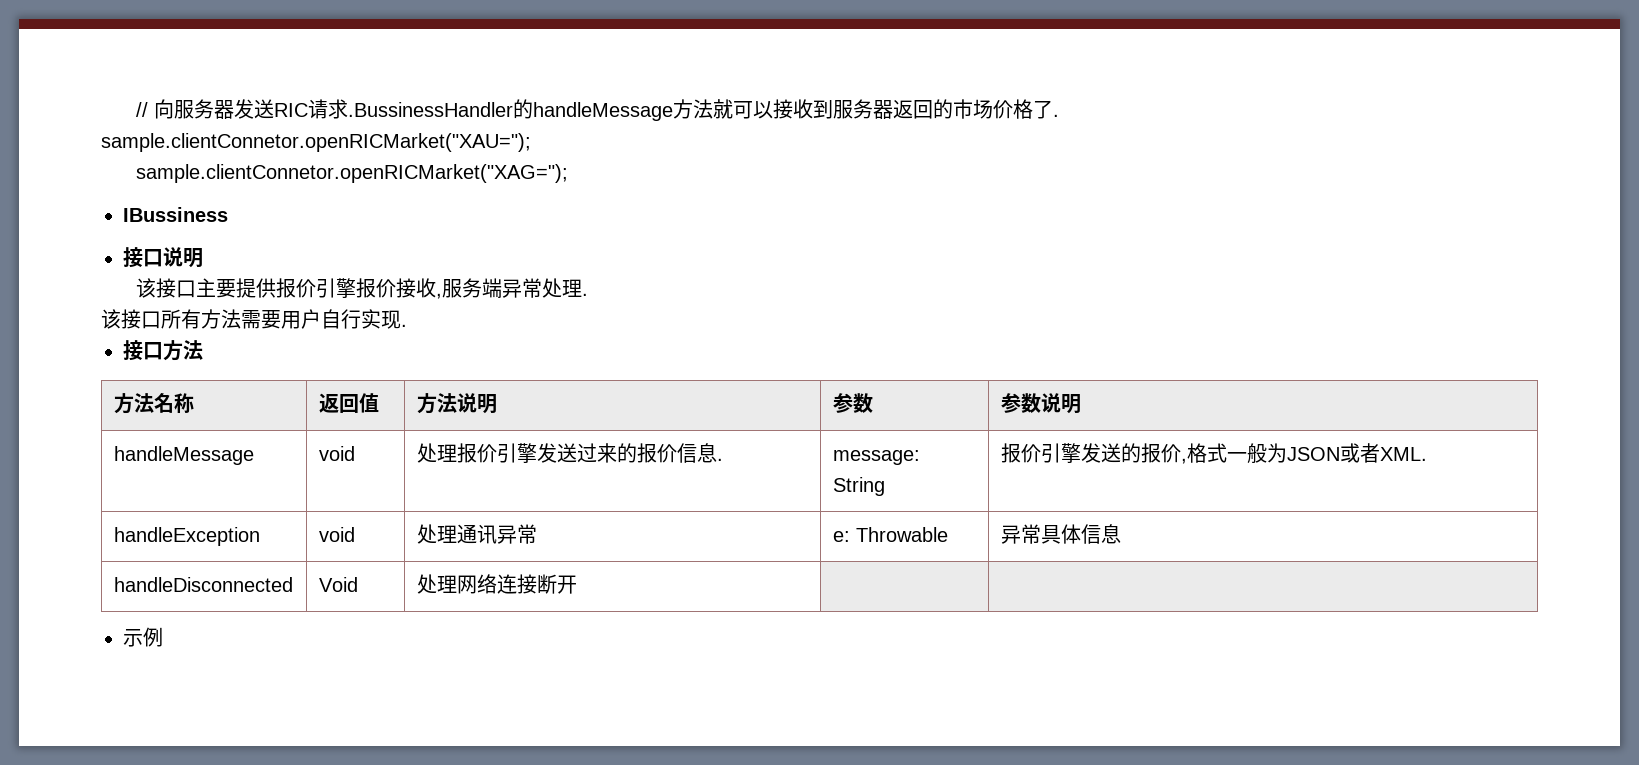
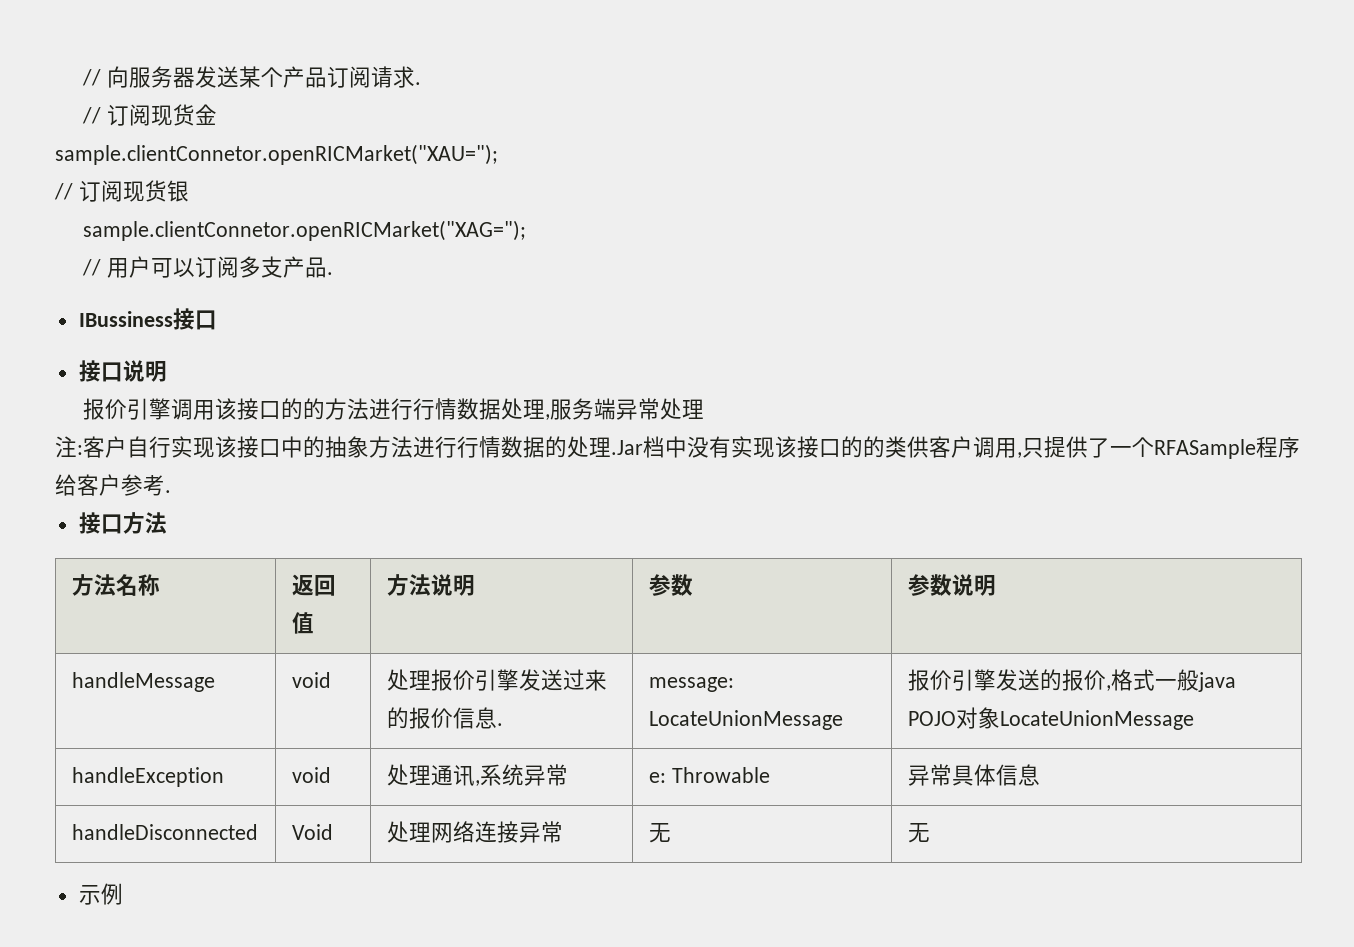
- // 向服务器发送RIC请求.BussinessHandler的handleMessage方法就可以接收到服务器返回的市场价格了.
+ // 向服务器发送某个产品订阅请求.
+ // 订阅现货金
  sample.clientConnetor.openRICMarket("XAU=");
+ // 订阅现货银
  sample.clientConnetor.openRICMarket("XAG=");
+ // 用户可以订阅多支产品.
- IBussiness
+ IBussiness接口
- 该接口主要提供报价引擎报价接收,服务端异常处理.
- 该接口所有方法需要用户自行实现.
+ 报价引擎调用该接口的的方法进行行情数据处理,服务端异常处理
+ 注:客户自行实现该接口中的抽象方法进行行情数据的处理.Jar档中没有实现该接口的的类供客户调用,只提供了一个RFASample程序给客户参考.
- handleMessage | void | 处理报价引擎发送过来的报价信息. | message: String | 报价引擎发送的报价,格式一般为JSON或者XML.
+ handleMessage | void | 处理报价引擎发送过来的报价信息. | message: LocateUnionMessage | 报价引擎发送的报价,格式一般java POJO对象LocateUnionMessage
- handleException | void | 处理通讯异常 | e: Throwable | 异常具体信息
+ handleException | void | 处理通讯,系统异常 | e: Throwable | 异常具体信息
- handleDisconnected | Void | 处理网络连接断开 | |
+ handleDisconnected | Void | 处理网络连接异常 | 无 | 无

